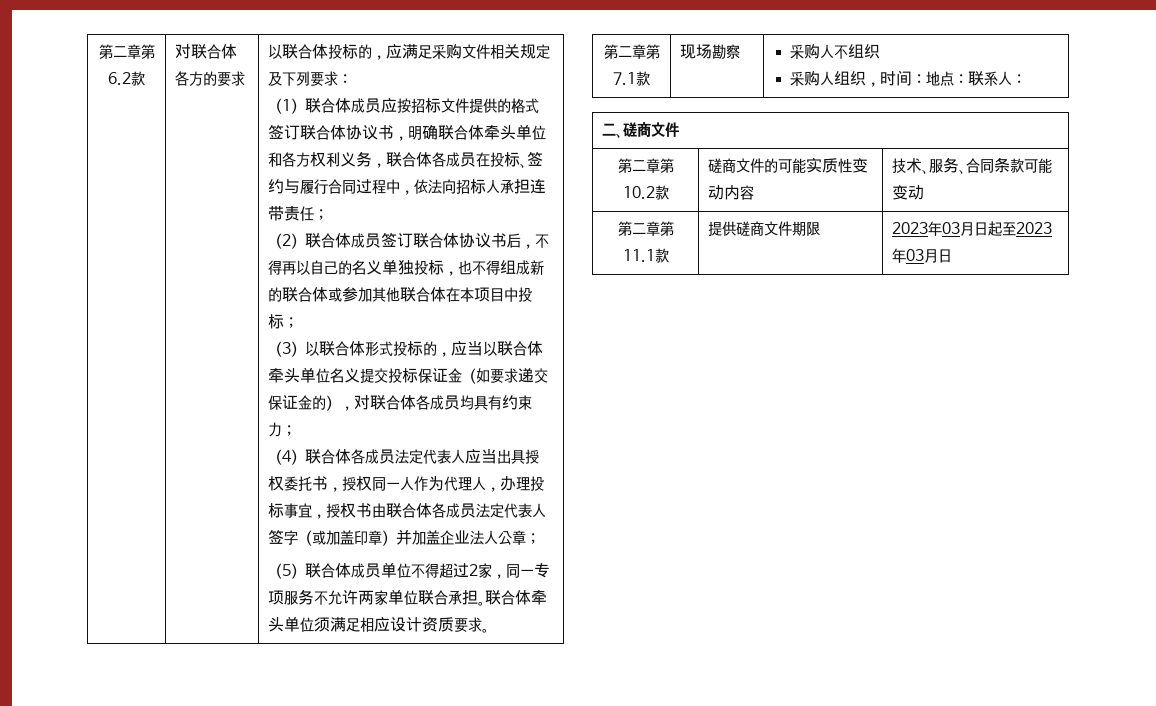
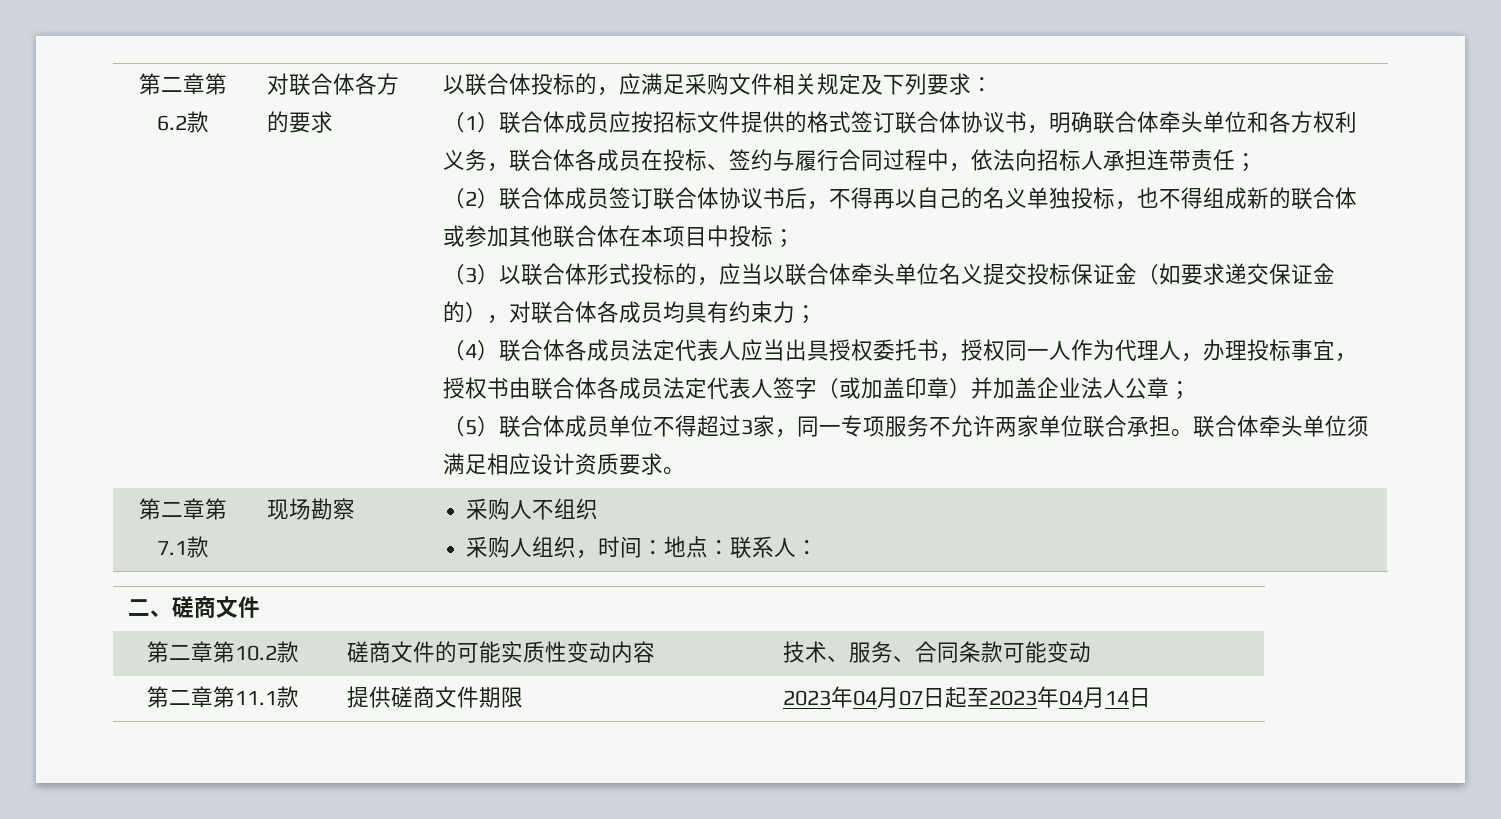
- （5）联合体成员单位不得超过2家，同一专项服务不允许两家单位联合承担。
+ （5）联合体成员单位不得超过3家，同一专项服务不允许两家单位联合承担。
- 第二章第11.1款 | 提供磋商文件期限 | 2023年03月日起至2023年03月日
+ 第二章第11.1款 | 提供磋商文件期限 | 2023年04月07日起至2023年04月14日

